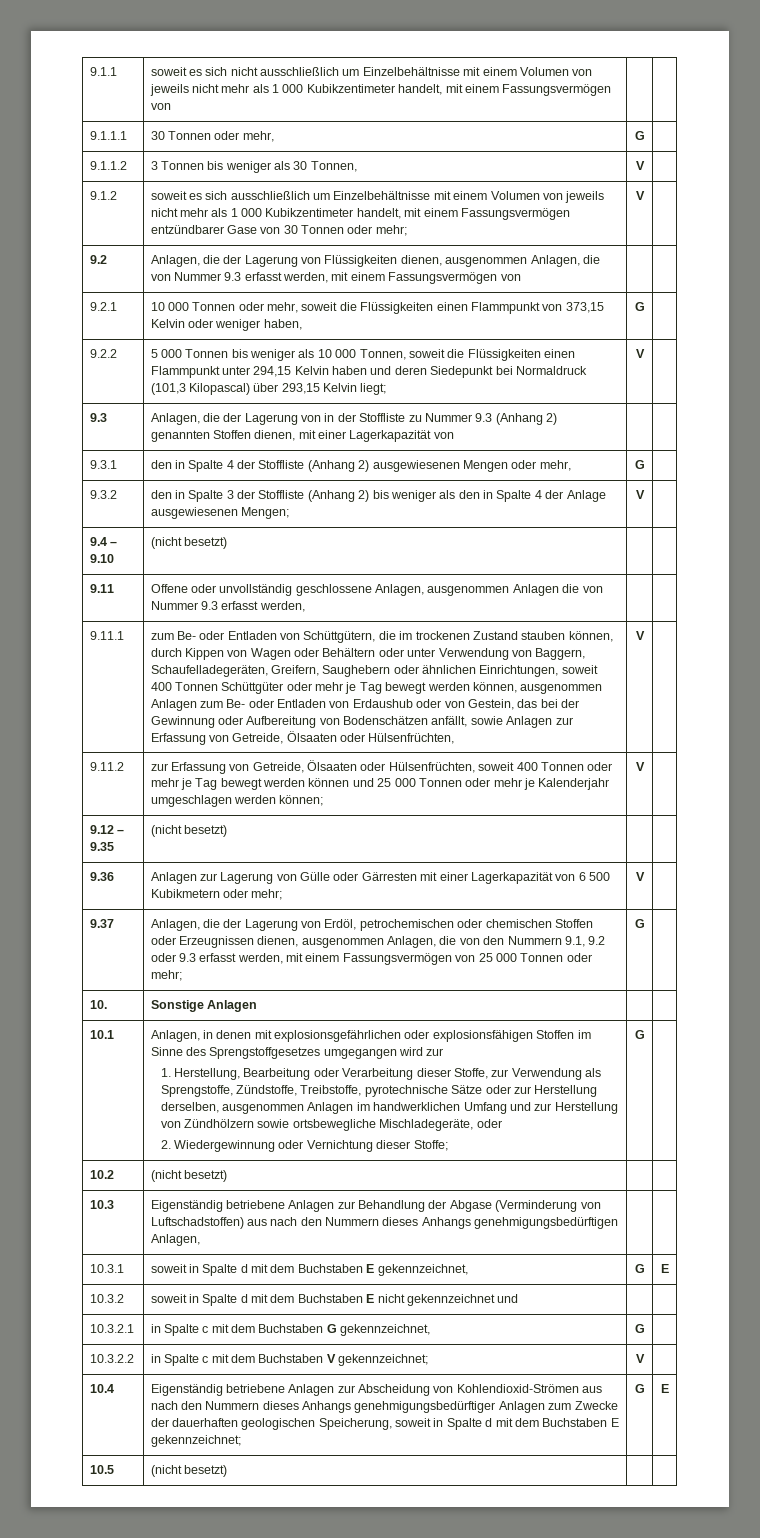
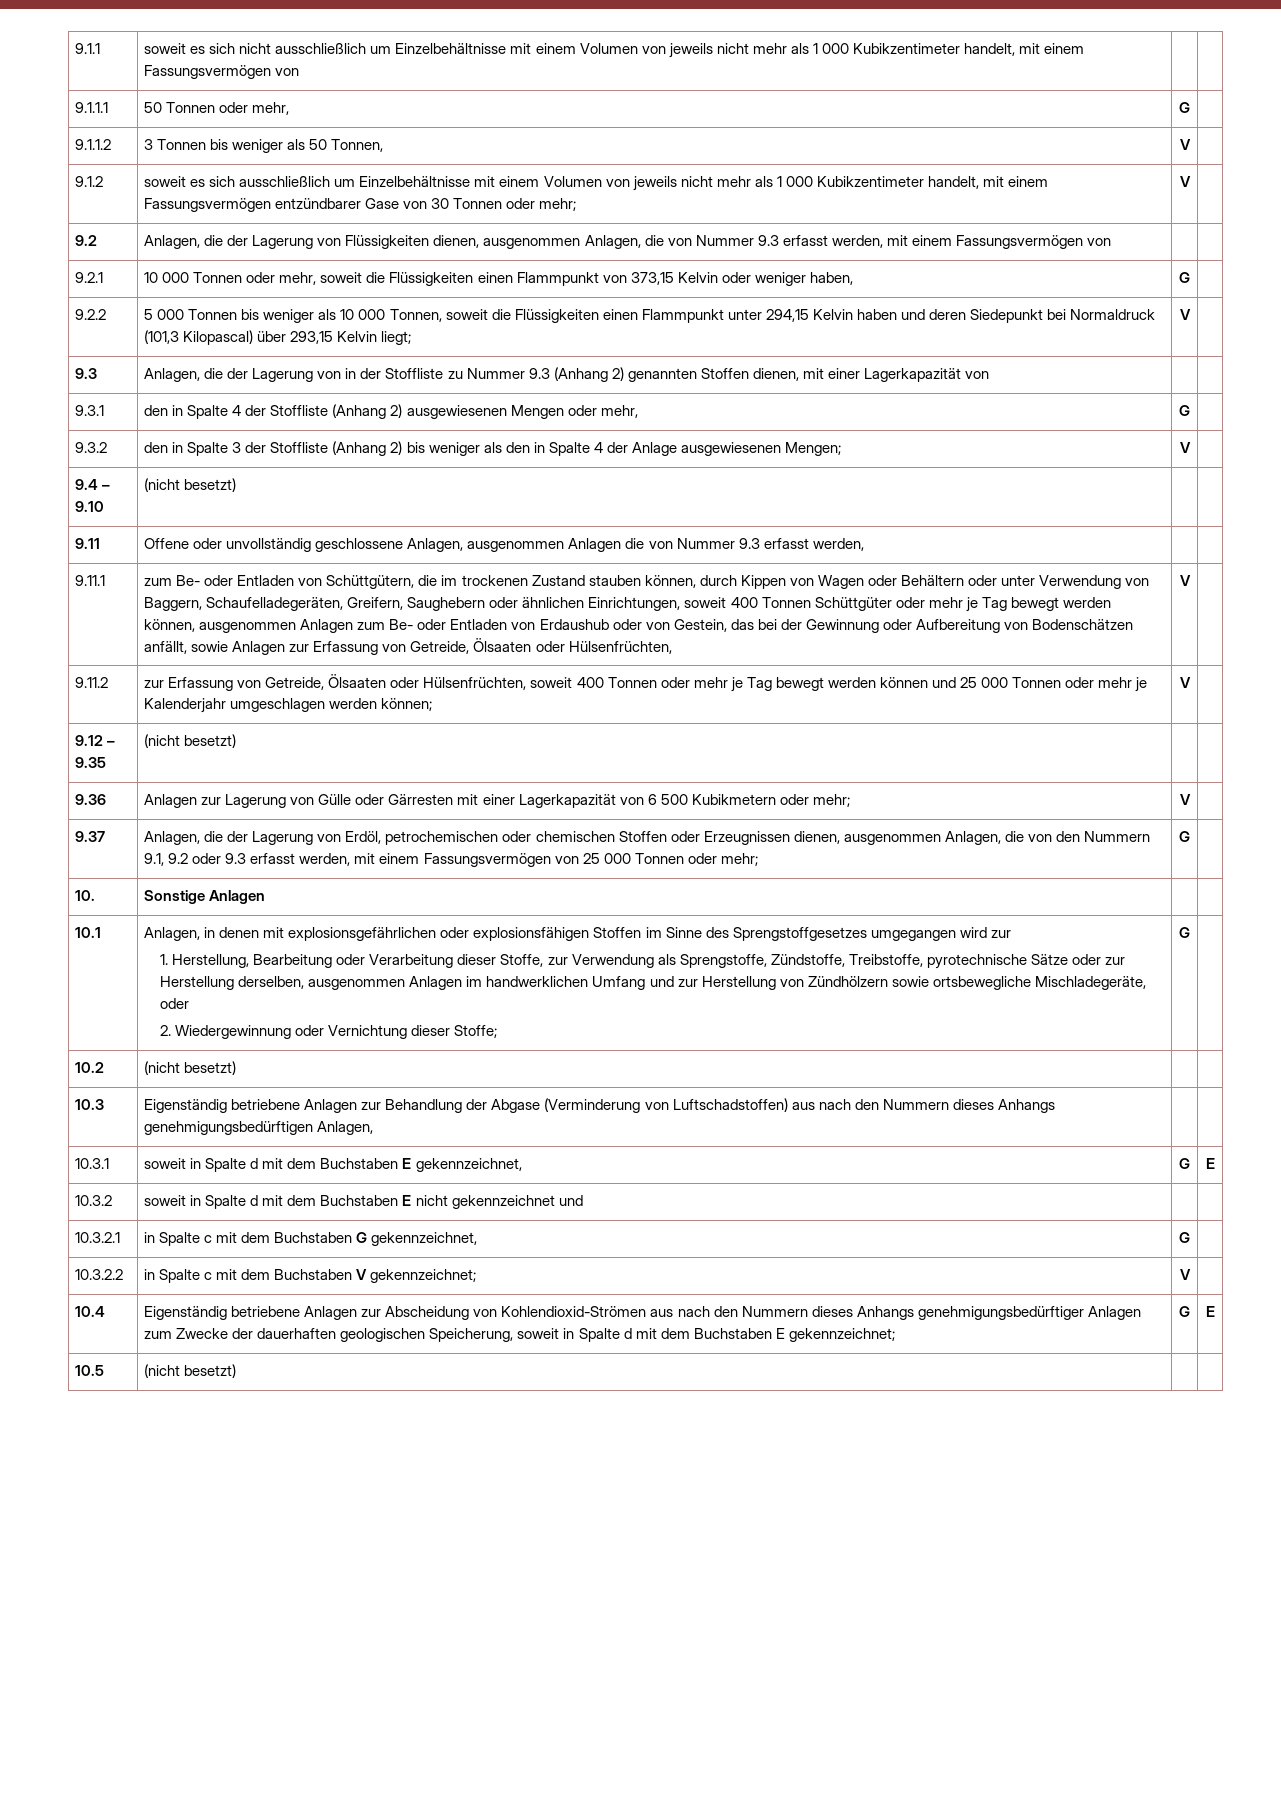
- 9.1.1.1 | 30 Tonnen oder mehr, | G |
+ 9.1.1.1 | 50 Tonnen oder mehr, | G |
- 9.1.1.2 | 3 Tonnen bis weniger als 30 Tonnen, | V |
+ 9.1.1.2 | 3 Tonnen bis weniger als 50 Tonnen, | V |

